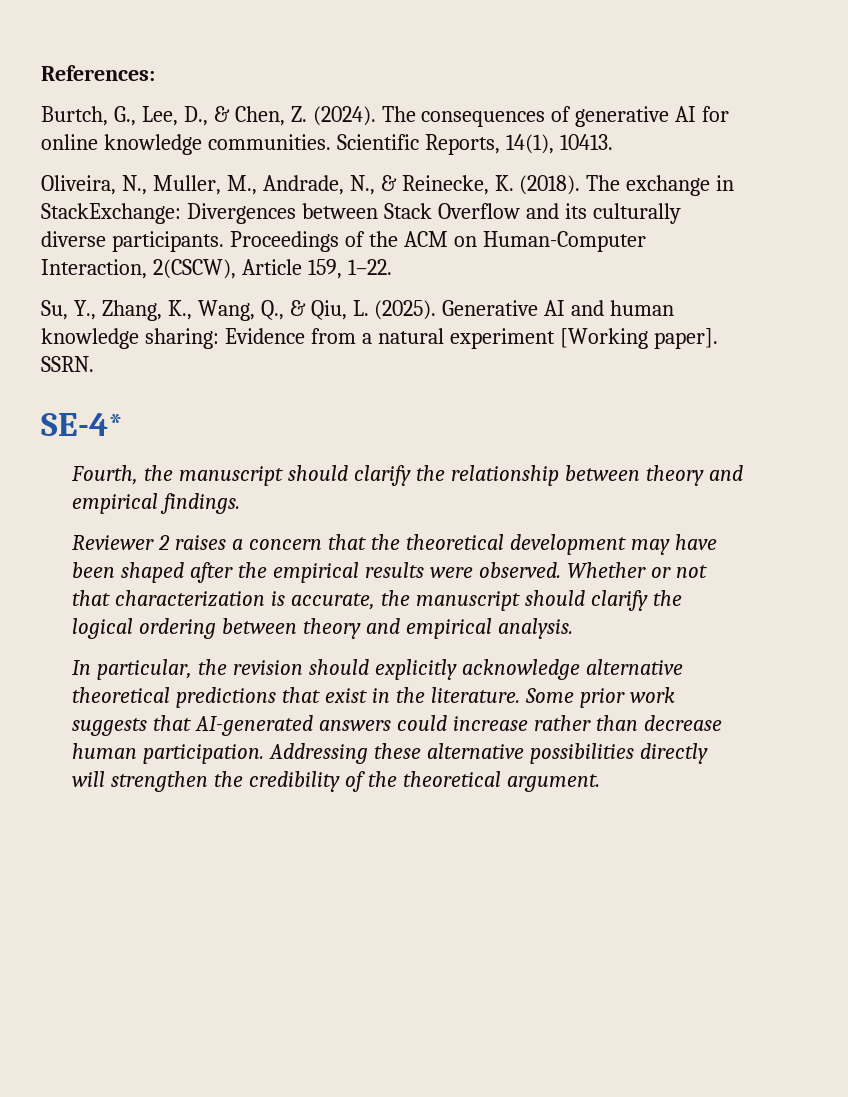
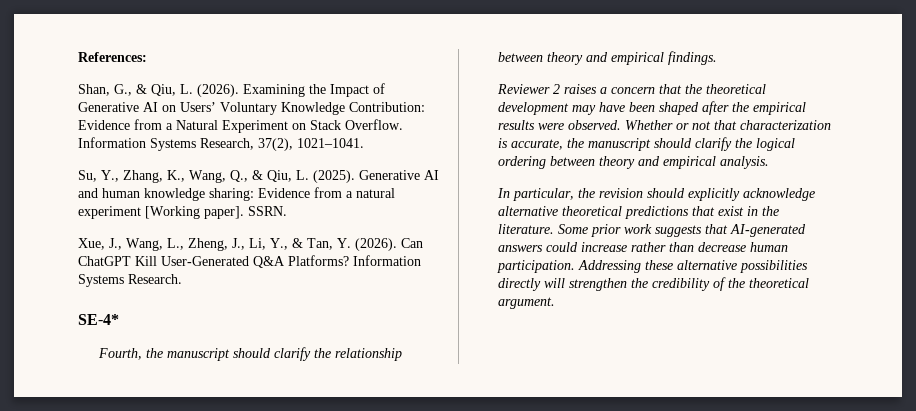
- Burtch, G., Lee, D., & Chen, Z. (2024). The consequences of generative AI for online knowledge communities. Scientific Reports, 14(1), 10413.
- Oliveira, N., Muller, M., Andrade, N., & Reinecke, K. (2018). The exchange in StackExchange: Divergences between Stack Overflow and its culturally diverse participants. Proceedings of the ACM on Human-Computer Interaction, 2(CSCW), Article 159, 1–22.
+ Shan, G., & Qiu, L. (2026). Examining the Impact of Generative AI on Users’ Voluntary Knowledge Contribution: Evidence from a Natural Experiment on Stack Overflow. Information Systems Research, 37(2), 1021–1041.
+ Xue, J., Wang, L., Zheng, J., Li, Y., & Tan, Y. (2026). Can ChatGPT Kill User-Generated Q&A Platforms? Information Systems Research.

